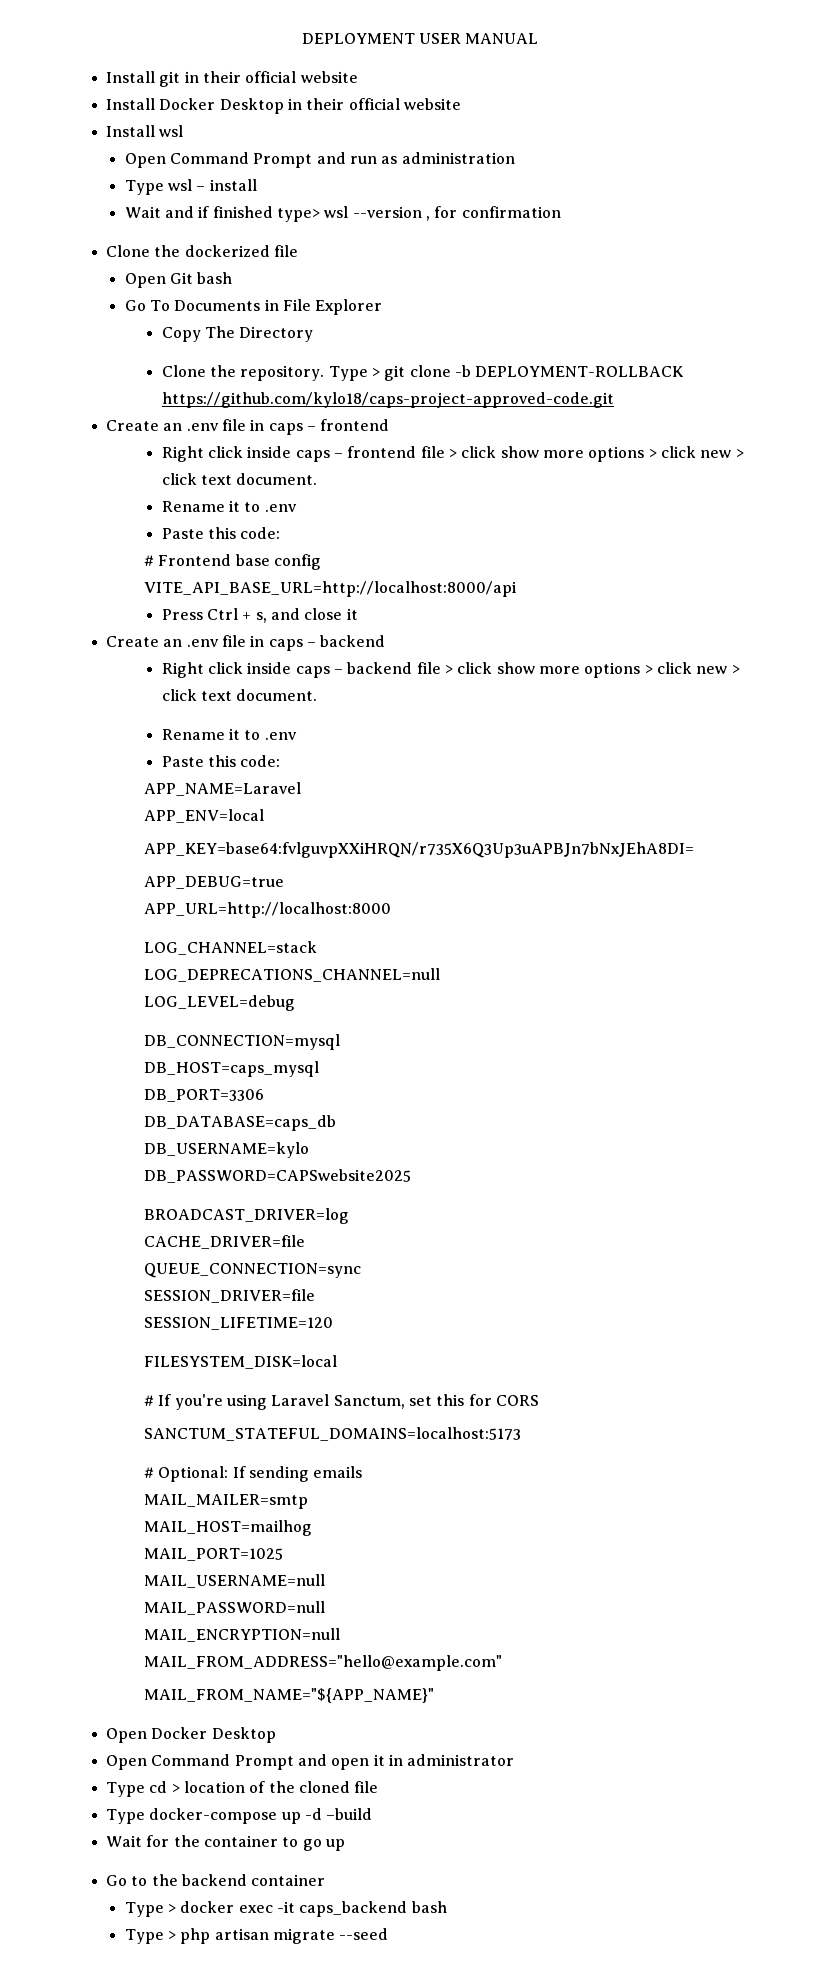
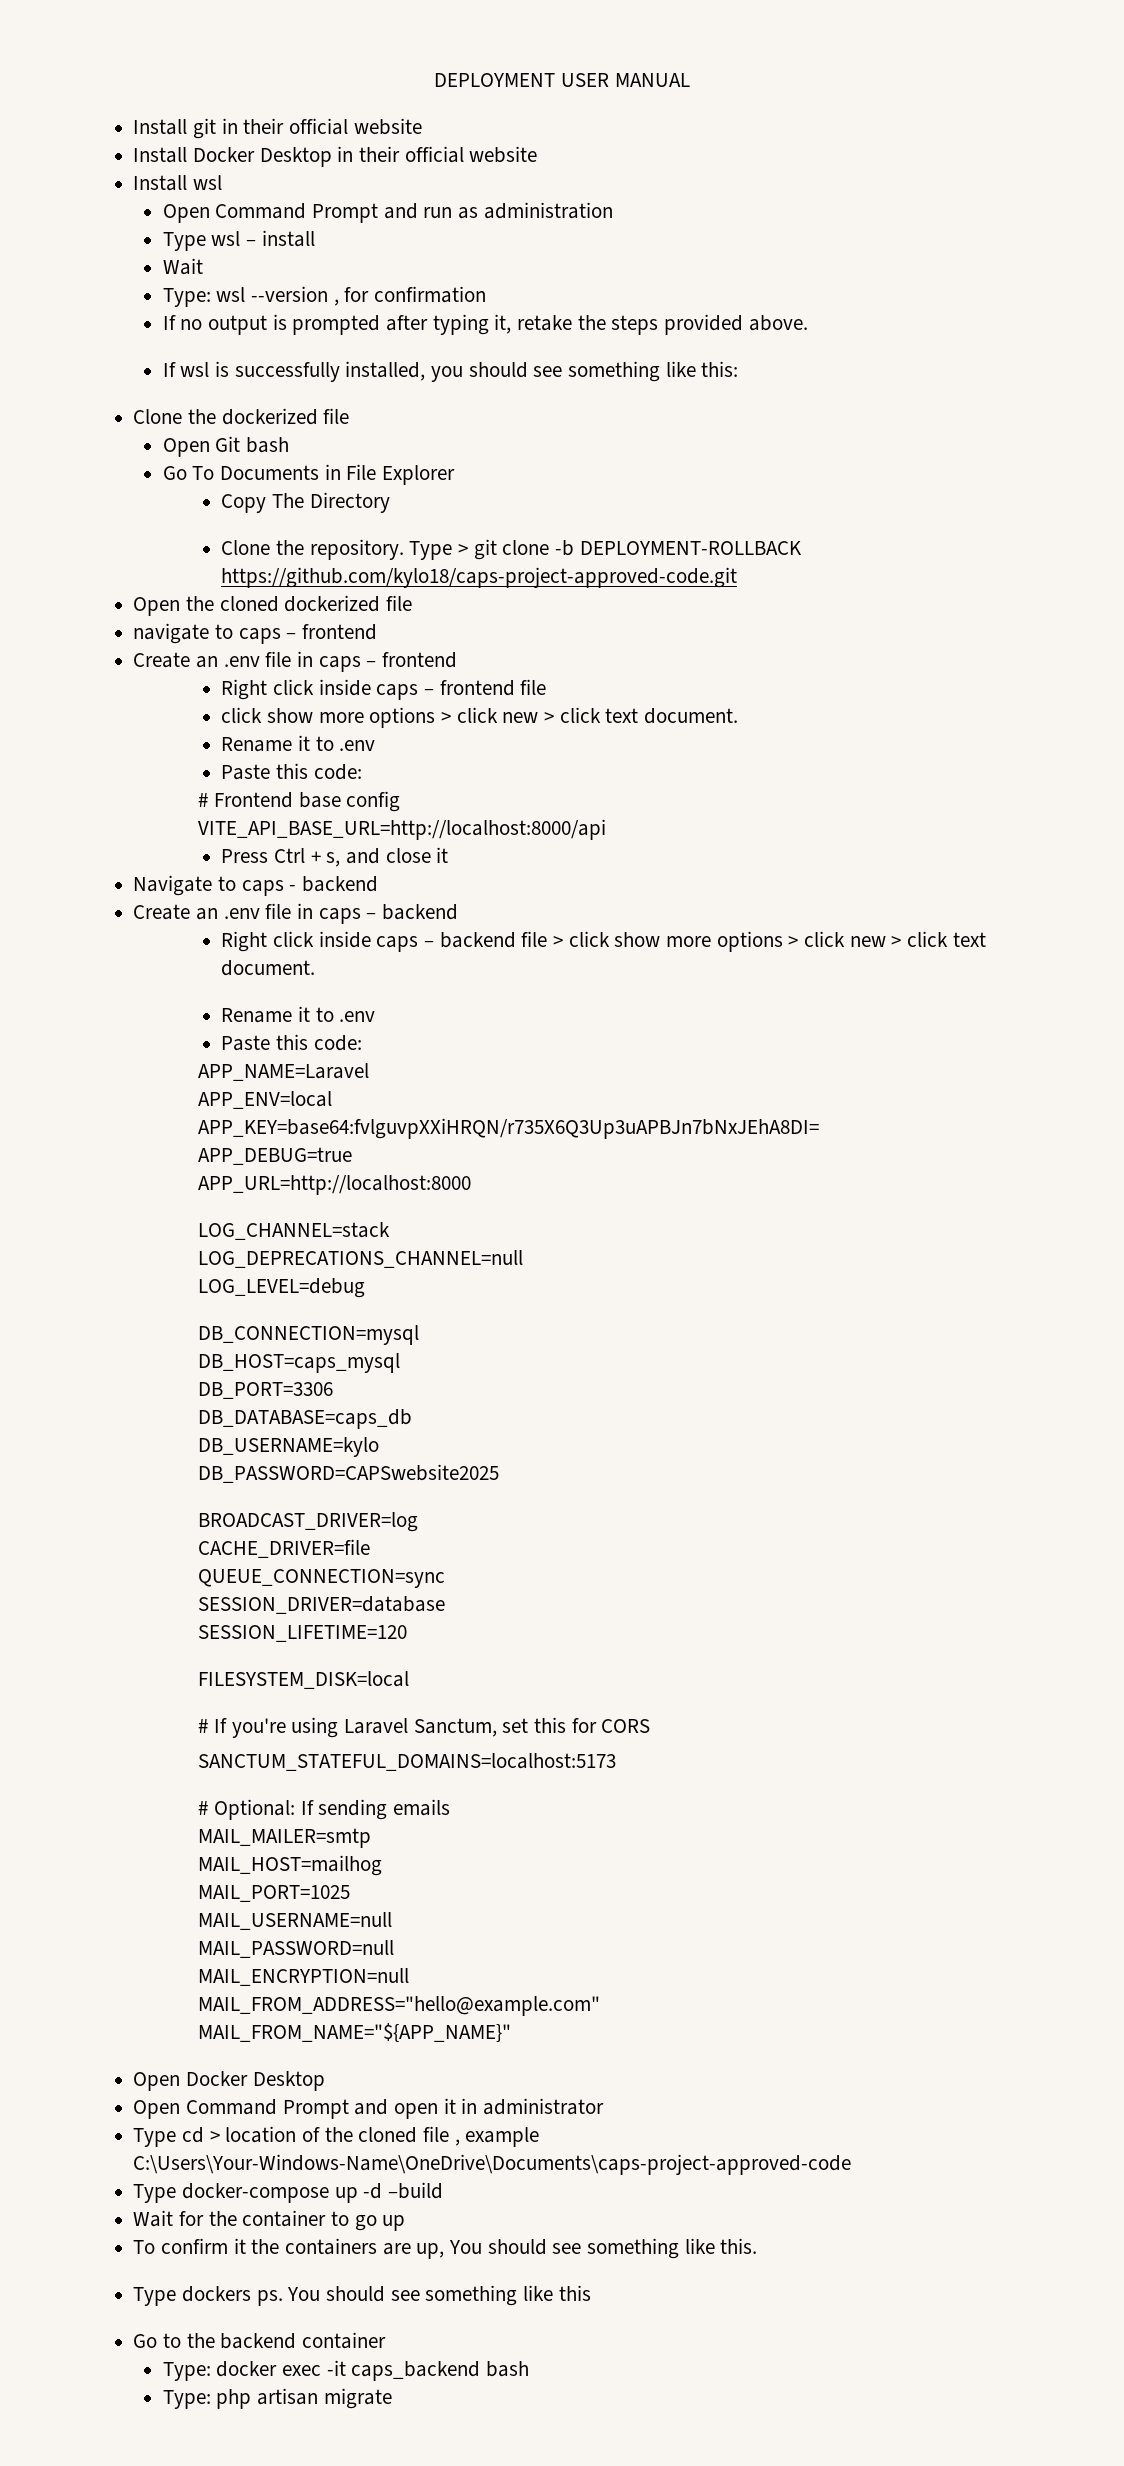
  Type wsl – install
- Wait and if finished type> wsl --version , for confirmation
+ Wait
+ Type: wsl --version , for confirmation
+ If no output is prompted after typing it, retake the steps provided above.
+ If wsl is successfully installed, you should see something like this:
+ Open the cloned dockerized file
+ navigate to caps – frontend
- Right click inside caps – frontend file > click show more options > click new > click text document.
+ Right click inside caps – frontend file
+ click show more options > click new > click text document.
+ Navigate to caps - backend
- SESSION_DRIVER=file
+ SESSION_DRIVER=database
- Type cd > location of the cloned file
+ Type cd > location of the cloned file , example C:\Users\Your-Windows-Name\OneDrive\Documents\caps-project-approved-code
+ To confirm it the containers are up, You should see something like this.
+ Type dockers ps. You should see something like this
- Type > docker exec -it caps_backend bash
+ Type: docker exec -it caps_backend bash
- Type > php artisan migrate --seed
+ Type: php artisan migrate

